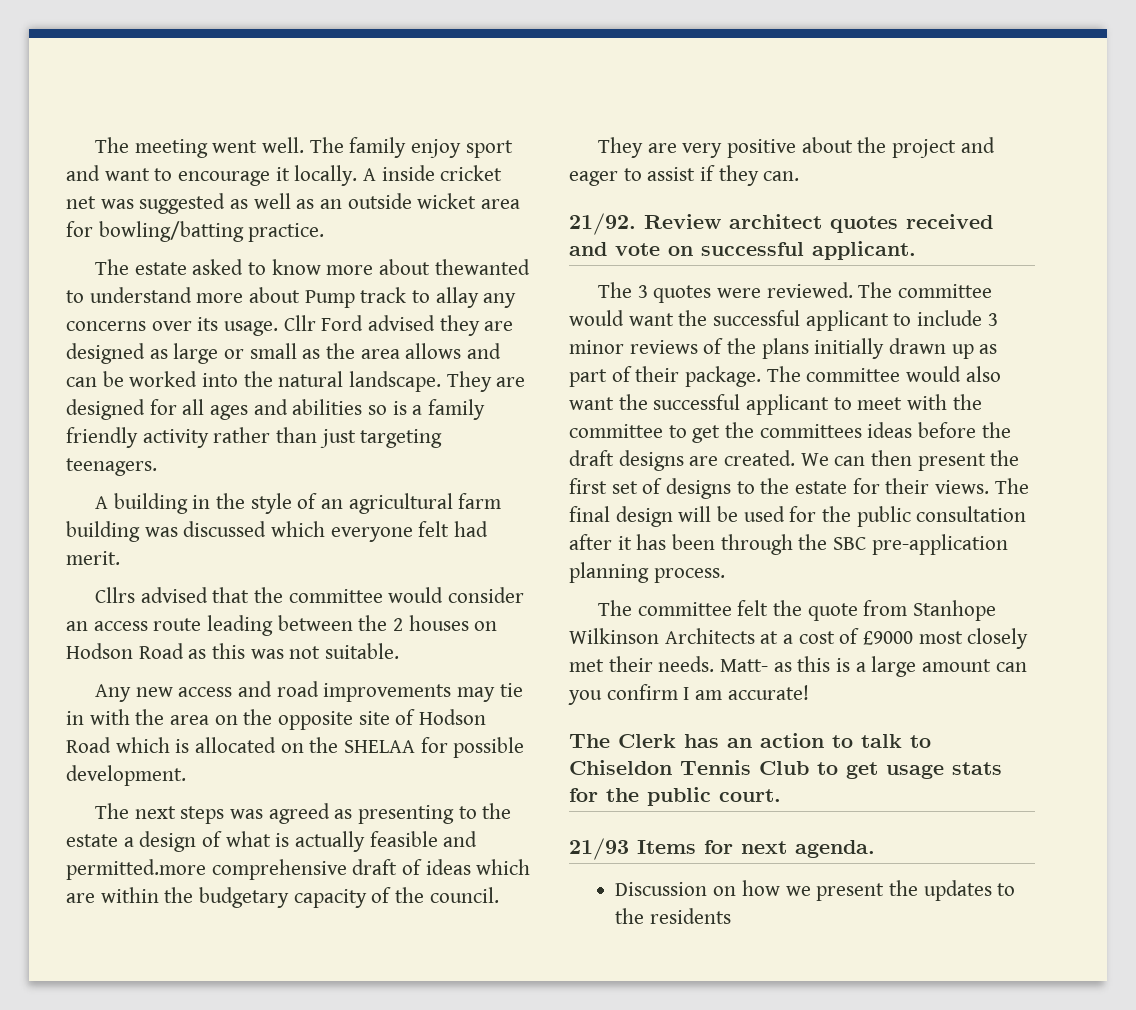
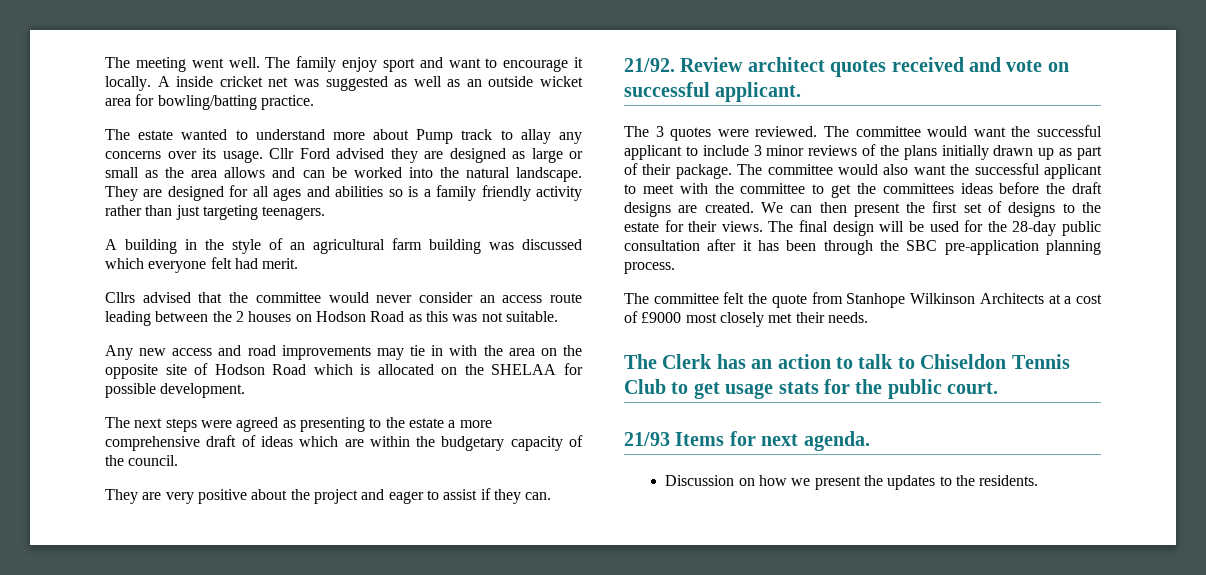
- The estate asked to know more about thewanted to understand more about Pump track to allay any concerns over its usage.
+ The estate wanted to understand more about Pump track to allay any concerns over its usage.
- Cllrs advised that the committee would consider an access route leading between the 2 houses on Hodson Road as this was not suitable.
+ Cllrs advised that the committee would never consider an access route leading between the 2 houses on Hodson Road as this was not suitable.
- The next steps was agreed as presenting to the estate a design of what is actually feasible and permitted.more comprehensive draft of ideas which are within the budgetary capacity of the council.
+ The next steps were agreed as presenting to the estate a more comprehensive draft of ideas which are within the budgetary capacity of the council.
- The final design will be used for the public consultation after it has been through the SBC pre-application planning process.
+ The final design will be used for the 28-day public consultation after it has been through the SBC pre-application planning process.
- Matt- as this is a large amount can you confirm I am accurate!
- Discussion on how we present the updates to the residents
+ Discussion on how we present the updates to the residents.

